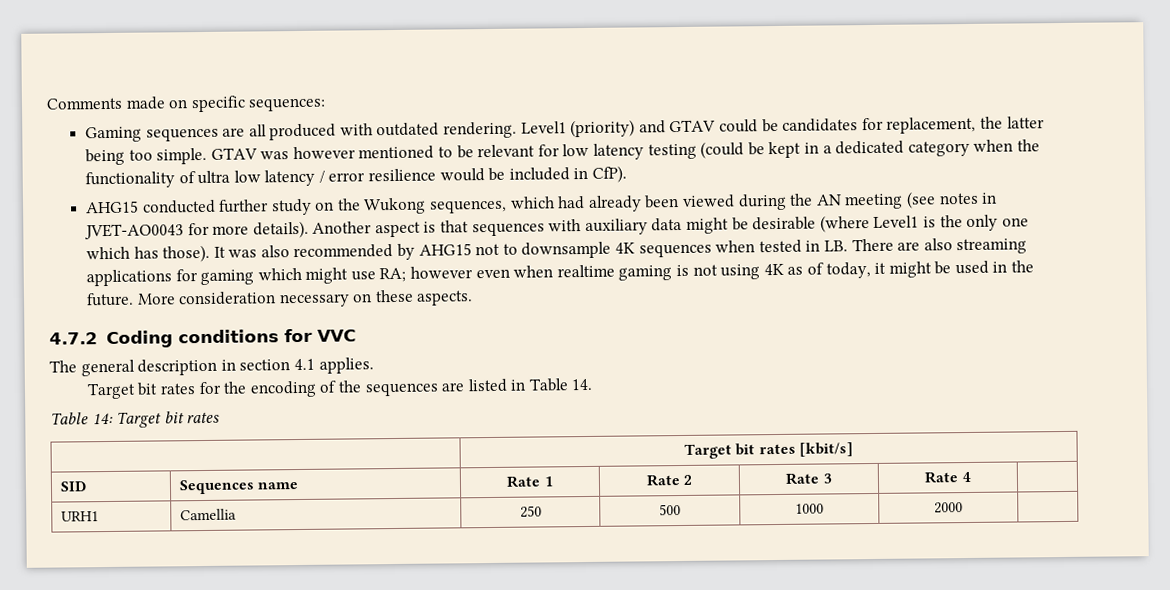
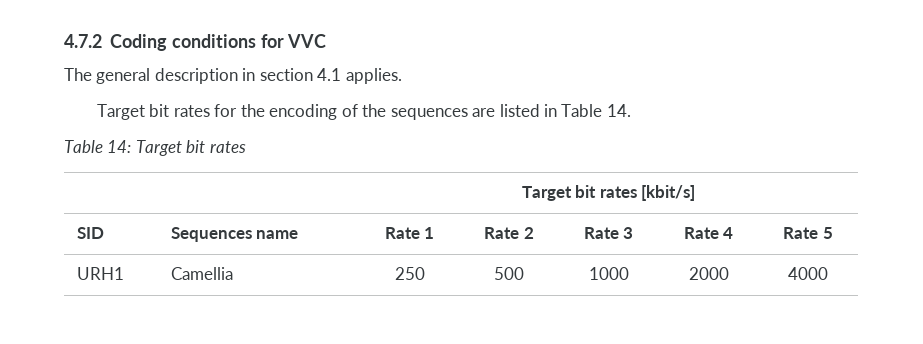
- Comments made on specific sequences:
- Gaming sequences are all produced with outdated rendering. Level1 (priority) and GTAV could be candidates for replacement, the latter being too simple. GTAV was however mentioned to be relevant for low latency testing (could be kept in a dedicated category when the functionality of ultra low latency / error resilience would be included in CfP).
- AHG15 conducted further study on the Wukong sequences, which had already been viewed during the AN meeting (see notes in JVET-AO0043 for more details). Another aspect is that sequences with auxiliary data might be desirable (where Level1 is the only one which has those). It was also recommended by AHG15 not to downsample 4K sequences when tested in LB. There are also streaming applications for gaming which might use RA; however even when realtime gaming is not using 4K as of today, it might be used in the future. More consideration necessary on these aspects.
- SID | Sequences name | Rate 1 | Rate 2 | Rate 3 | Rate 4 |
+ SID | Sequences name | Rate 1 | Rate 2 | Rate 3 | Rate 4 | Rate 5
- URH1 | Camellia | 250 | 500 | 1000 | 2000 |
+ URH1 | Camellia | 250 | 500 | 1000 | 2000 | 4000

